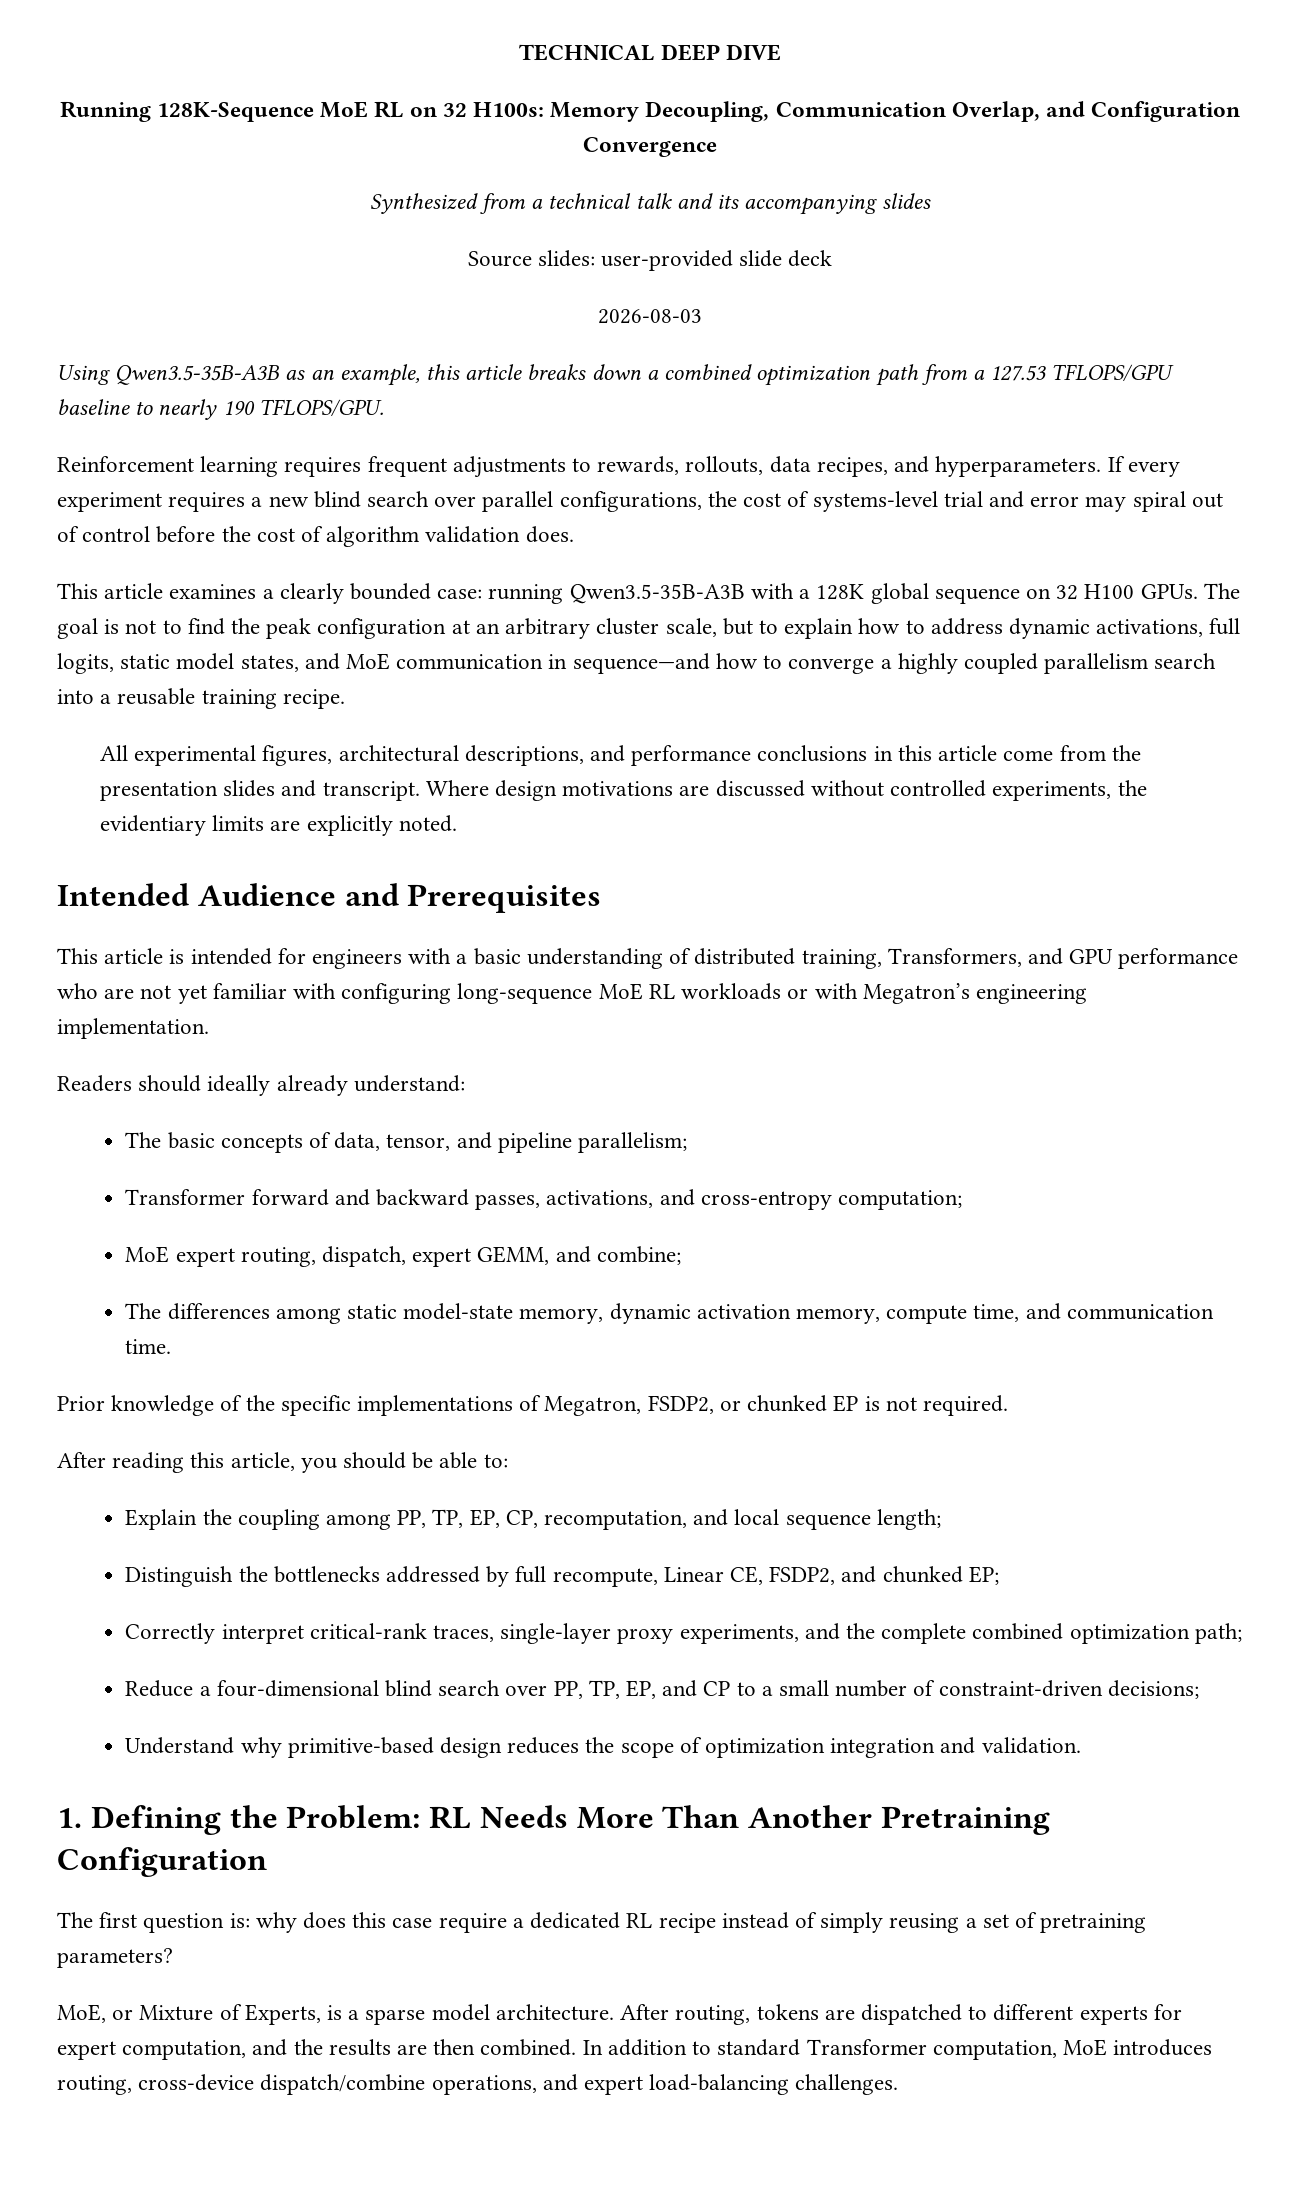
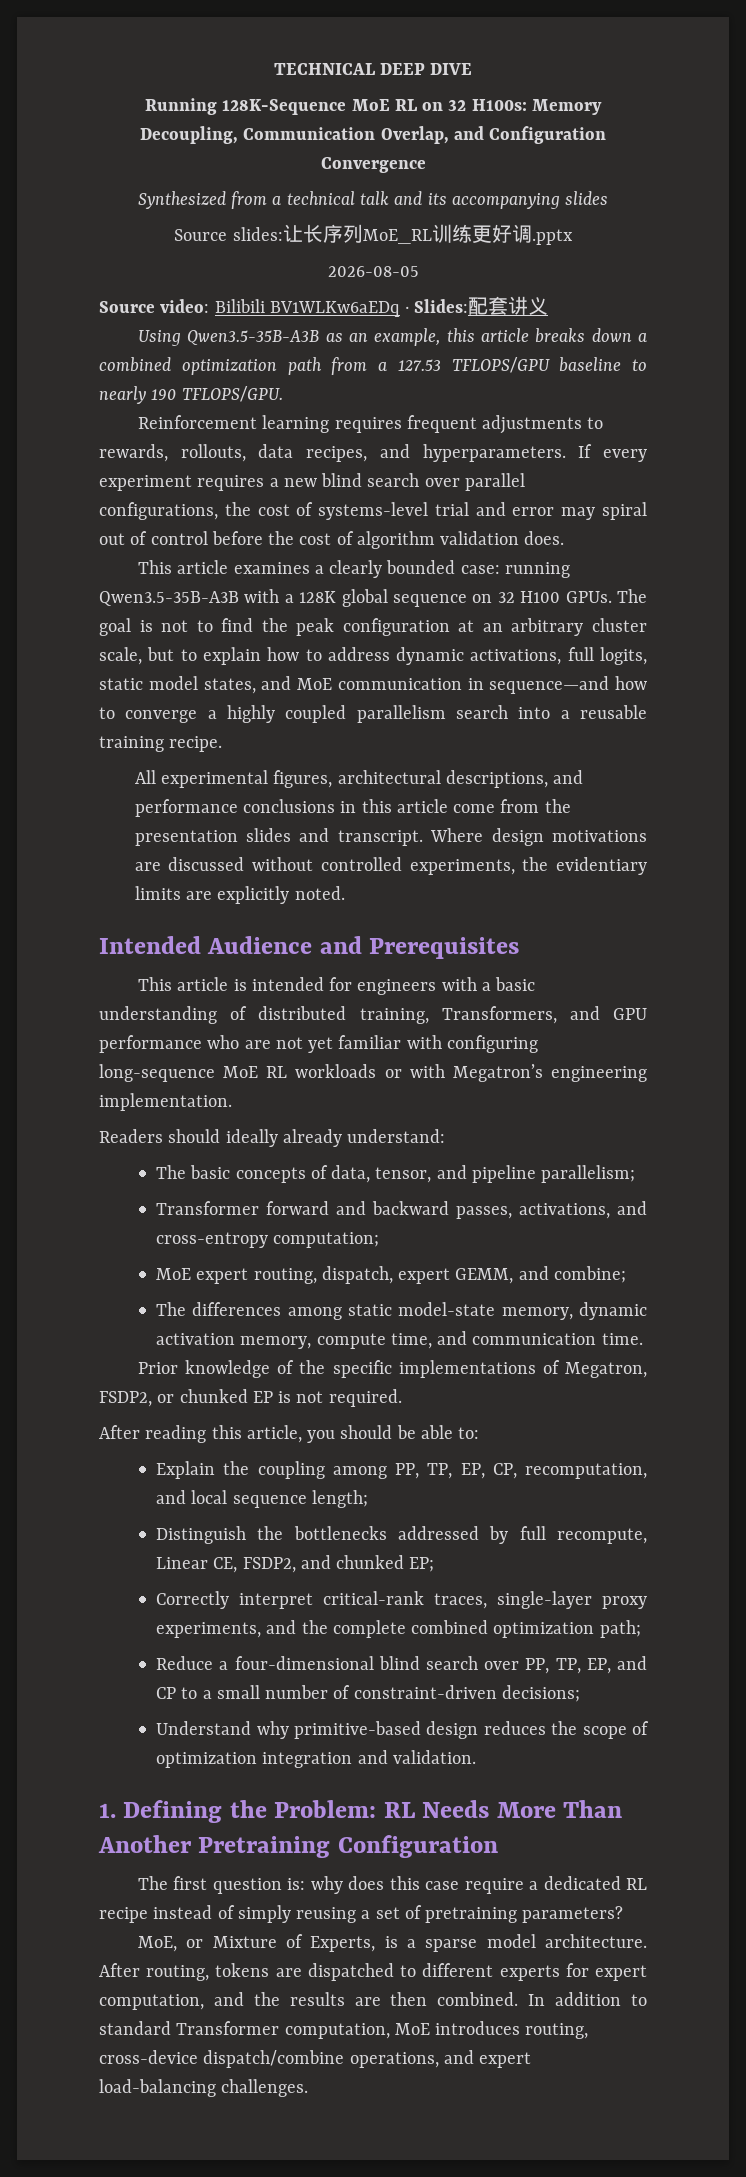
- Source slides: user-provided slide deck
- 2026-08-03
+ Source slides:让长序列MoE_RL训练更好调.pptx
+ 2026-08-05
+ Source video: Bilibili BV1WLKw6aEDq · Slides:配套讲义

